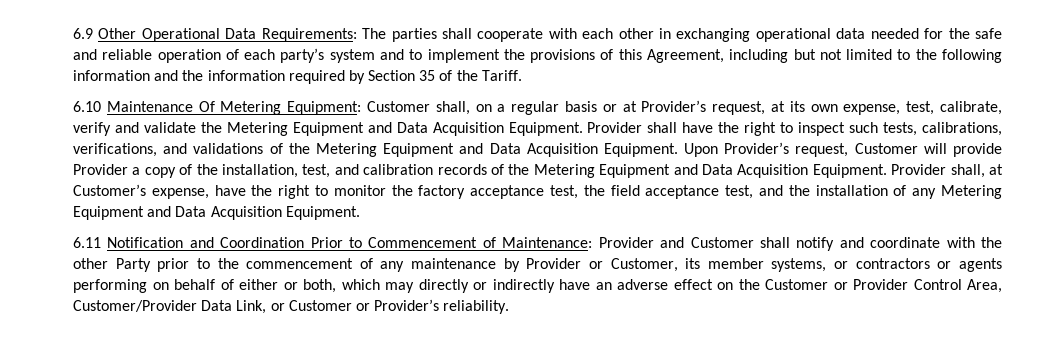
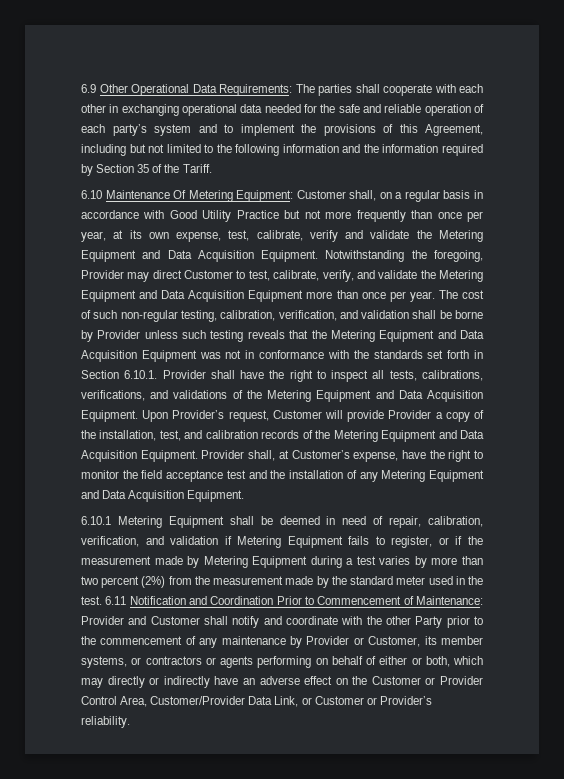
- 6.10 Maintenance Of Metering Equipment: Customer shall, on a regular basis or at Provider’s request, at its own expense, test, calibrate, verify and validate the Metering Equipment and Data Acquisition Equipment.
+ 6.10 Maintenance Of Metering Equipment: Customer shall, on a regular basis in accordance with Good Utility Practice but not more frequently than once per year, at its own expense, test, calibrate, verify and validate the Metering Equipment and Data Acquisition Equipment.
- Provider shall have the right to inspect such tests, calibrations, verifications, and validations of the Metering Equipment and Data Acquisition Equipment.
+ Notwithstanding the foregoing, Provider may direct Customer to test, calibrate, verify, and validate the Metering Equipment and Data Acquisition Equipment more than once per year. The cost of such non-regular testing, calibration, verification, and validation shall be borne by Provider unless such testing reveals that the Metering Equipment and Data Acquisition Equipment was not in conformance with the standards set forth in Section 6.10.1. Provider shall have the right to inspect all tests, calibrations, verifications, and validations of the Metering Equipment and Data Acquisition Equipment.
- Provider shall, at Customer’s expense, have the right to monitor the factory acceptance test, the field acceptance test, and the installation of any Metering Equipment and Data Acquisition Equipment.
+ Provider shall, at Customer’s expense, have the right to monitor the field acceptance test and the installation of any Metering Equipment and Data Acquisition Equipment.
+ 6.10.1 Metering Equipment shall be deemed in need of repair, calibration, verification, and validation if Metering Equipment fails to register, or if the measurement made by Metering Equipment during a test varies by more than two percent (2%) from the measurement made by the standard meter used in the test.

